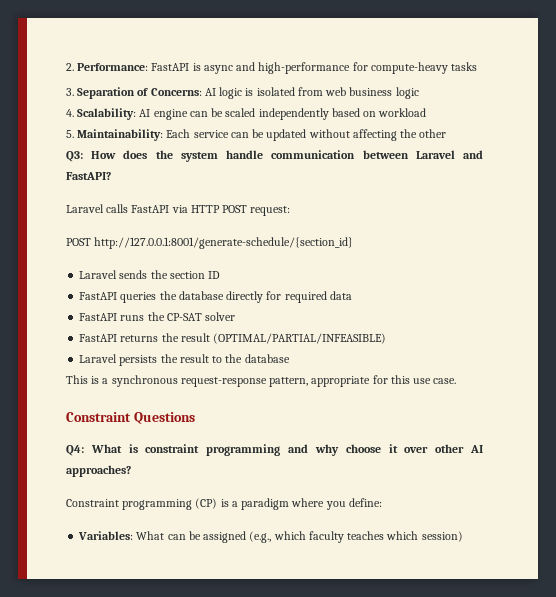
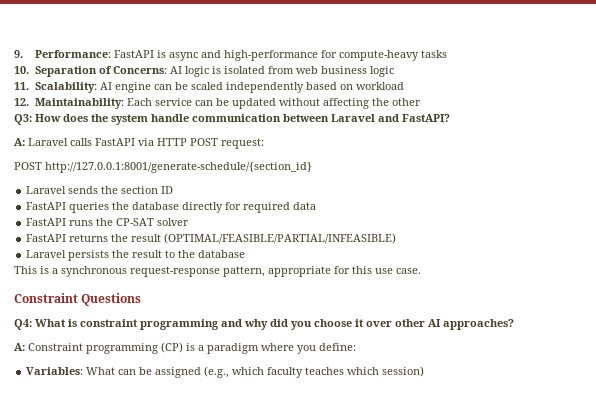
- 2. Performance: FastAPI is async and high-performance for compute-heavy tasks
+ 9. Performance: FastAPI is async and high-performance for compute-heavy tasks
- 3. Separation of Concerns: AI logic is isolated from web business logic
+ 10. Separation of Concerns: AI logic is isolated from web business logic
- 4. Scalability: AI engine can be scaled independently based on workload
+ 11. Scalability: AI engine can be scaled independently based on workload
- 5. Maintainability: Each service can be updated without affecting the other
+ 12. Maintainability: Each service can be updated without affecting the other
- Laravel calls FastAPI via HTTP POST request:
+ A: Laravel calls FastAPI via HTTP POST request:
- FastAPI returns the result (OPTIMAL/PARTIAL/INFEASIBLE)
+ FastAPI returns the result (OPTIMAL/FEASIBLE/PARTIAL/INFEASIBLE)
- Q4: What is constraint programming and why choose it over other AI approaches?
+ Q4: What is constraint programming and why did you choose it over other AI approaches?
- Constraint programming (CP) is a paradigm where you define:
+ A: Constraint programming (CP) is a paradigm where you define:

